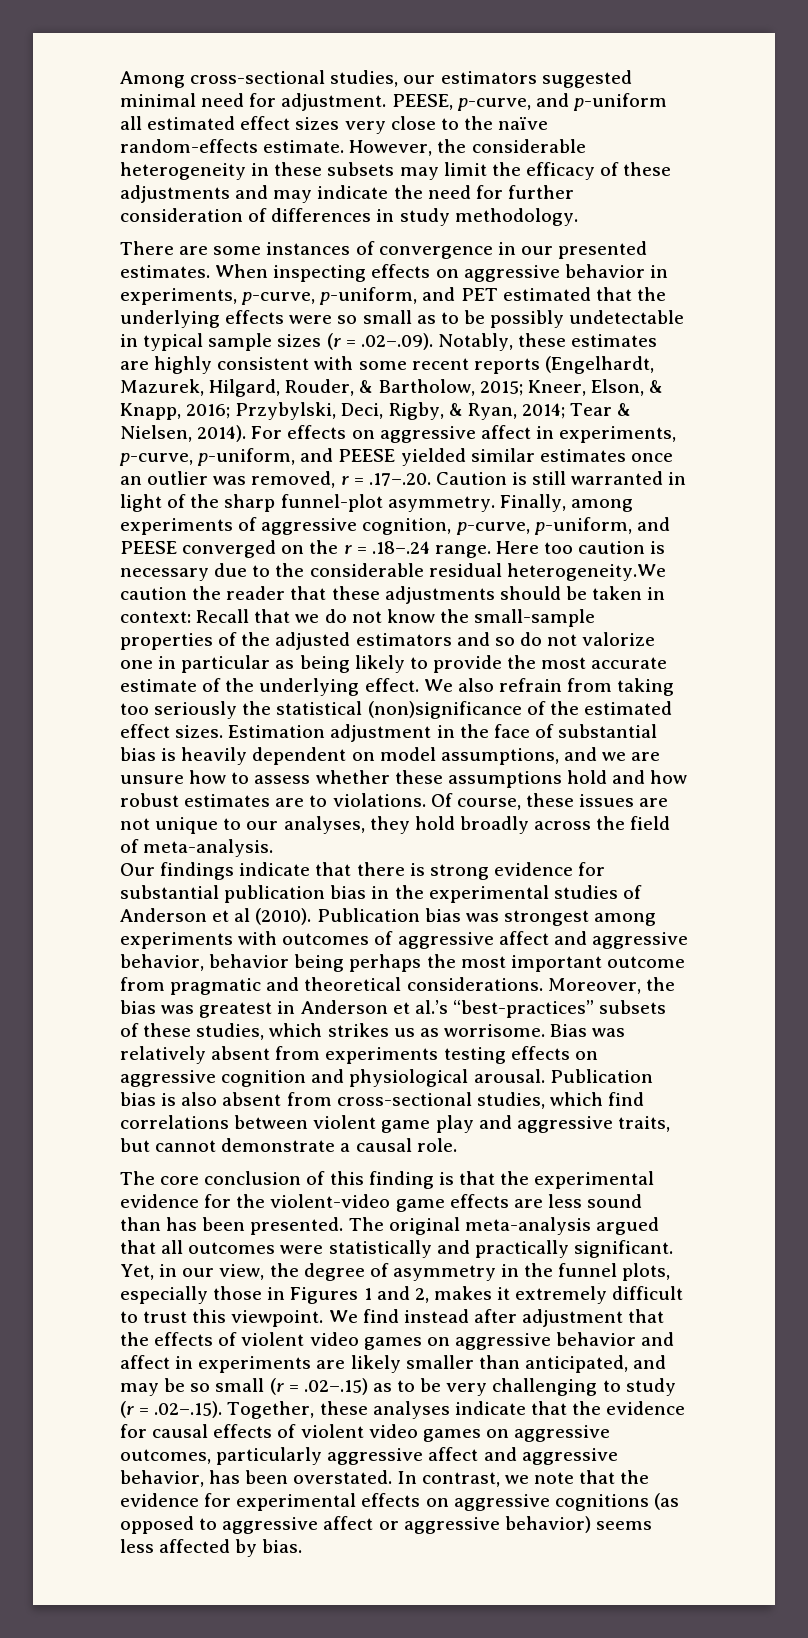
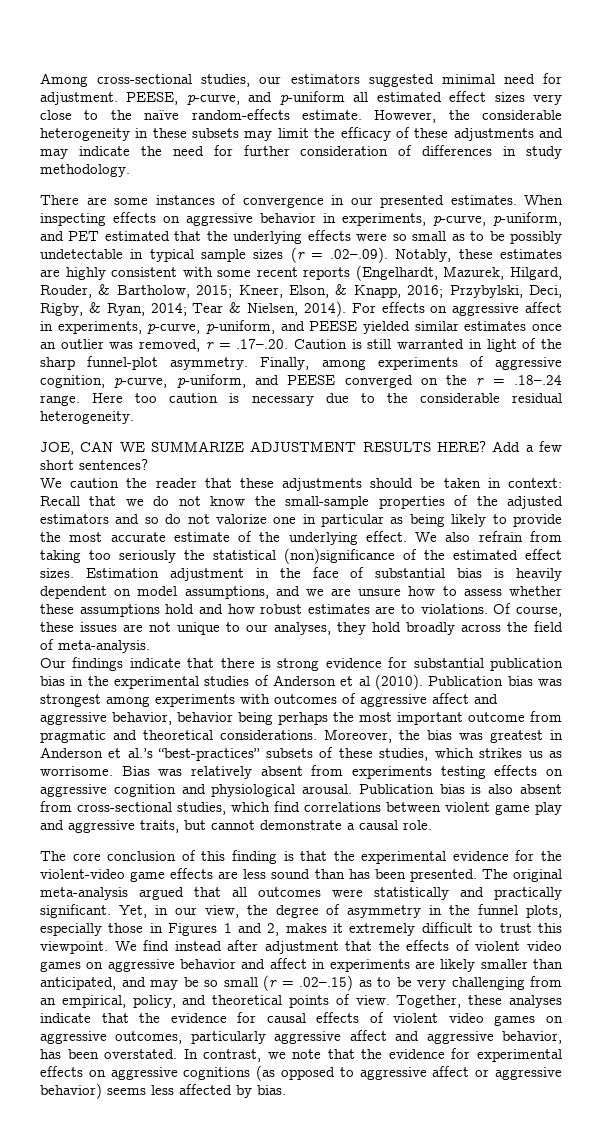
- Here too caution is necessary due to the considerable residual heterogeneity.We caution the reader that these adjustments should be taken in context: Recall that we do not know the small-sample properties of the adjusted estimators and so do not valorize one in particular as being likely to provide the most accurate estimate of the underlying effect.
+ Here too caution is necessary due to the considerable residual heterogeneity.
+ JOE, CAN WE SUMMARIZE ADJUSTMENT RESULTS HERE? Add a few short sentences?
+ We caution the reader that these adjustments should be taken in context: Recall that we do not know the small-sample properties of the adjusted estimators and so do not valorize one in particular as being likely to provide the most accurate estimate of the underlying effect.
- We find instead after adjustment that the effects of violent video games on aggressive behavior and affect in experiments are likely smaller than anticipated, and may be so small (r = .02–.15) as to be very challenging to study (r = .02–.15). Together, these analyses indicate that the evidence for causal effects of violent video games on aggressive outcomes, particularly aggressive affect and aggressive behavior, has been overstated.
+ We find instead after adjustment that the effects of violent video games on aggressive behavior and affect in experiments are likely smaller than anticipated, and may be so small (r = .02–.15) as to be very challenging from an empirical, policy, and theoretical points of view. Together, these analyses indicate that the evidence for causal effects of violent video games on aggressive outcomes, particularly aggressive affect and aggressive behavior, has been overstated.

